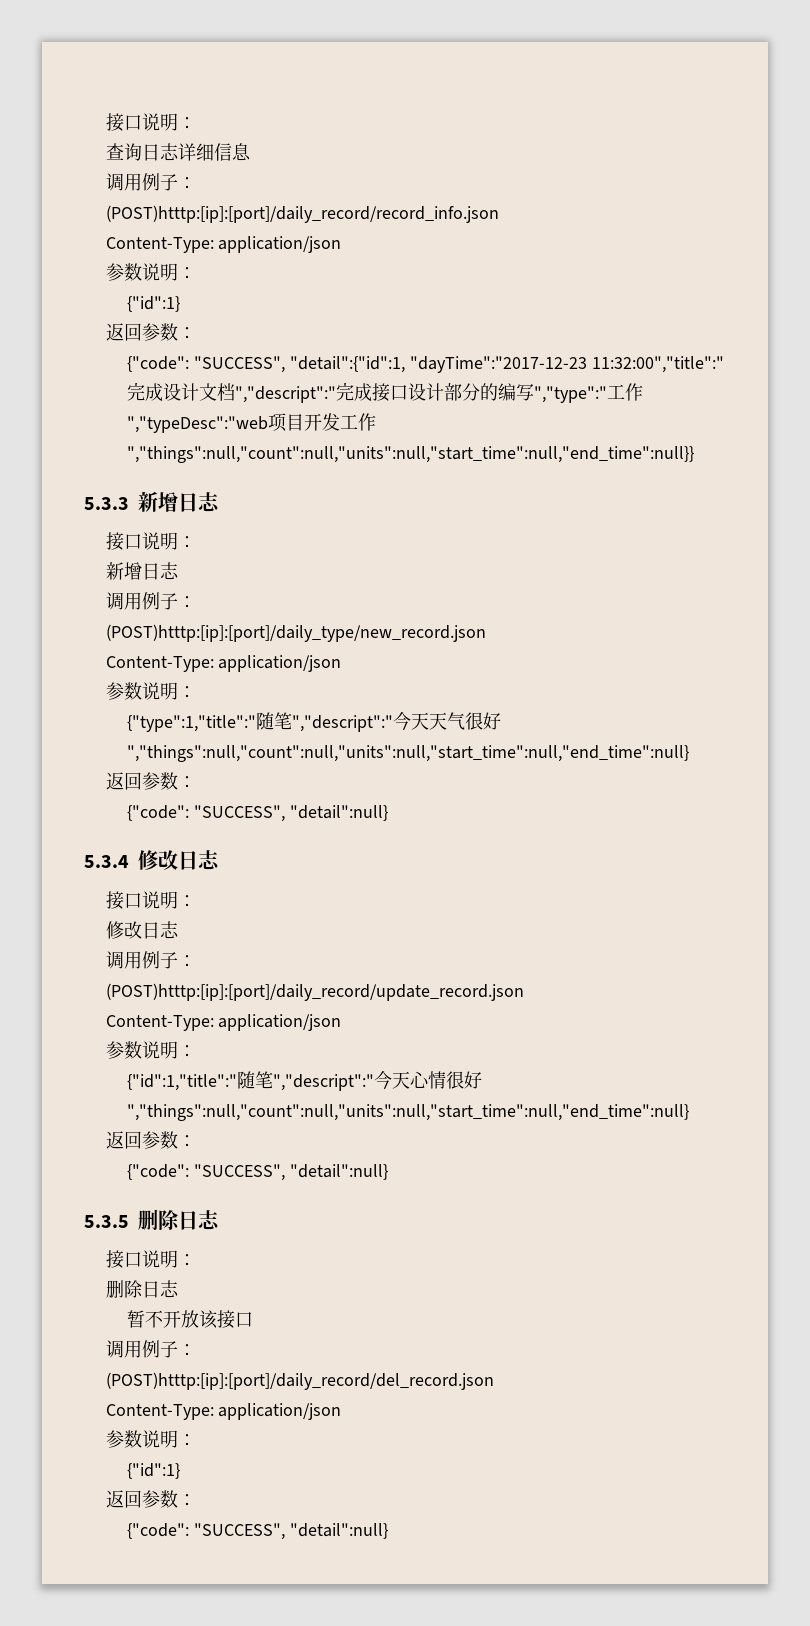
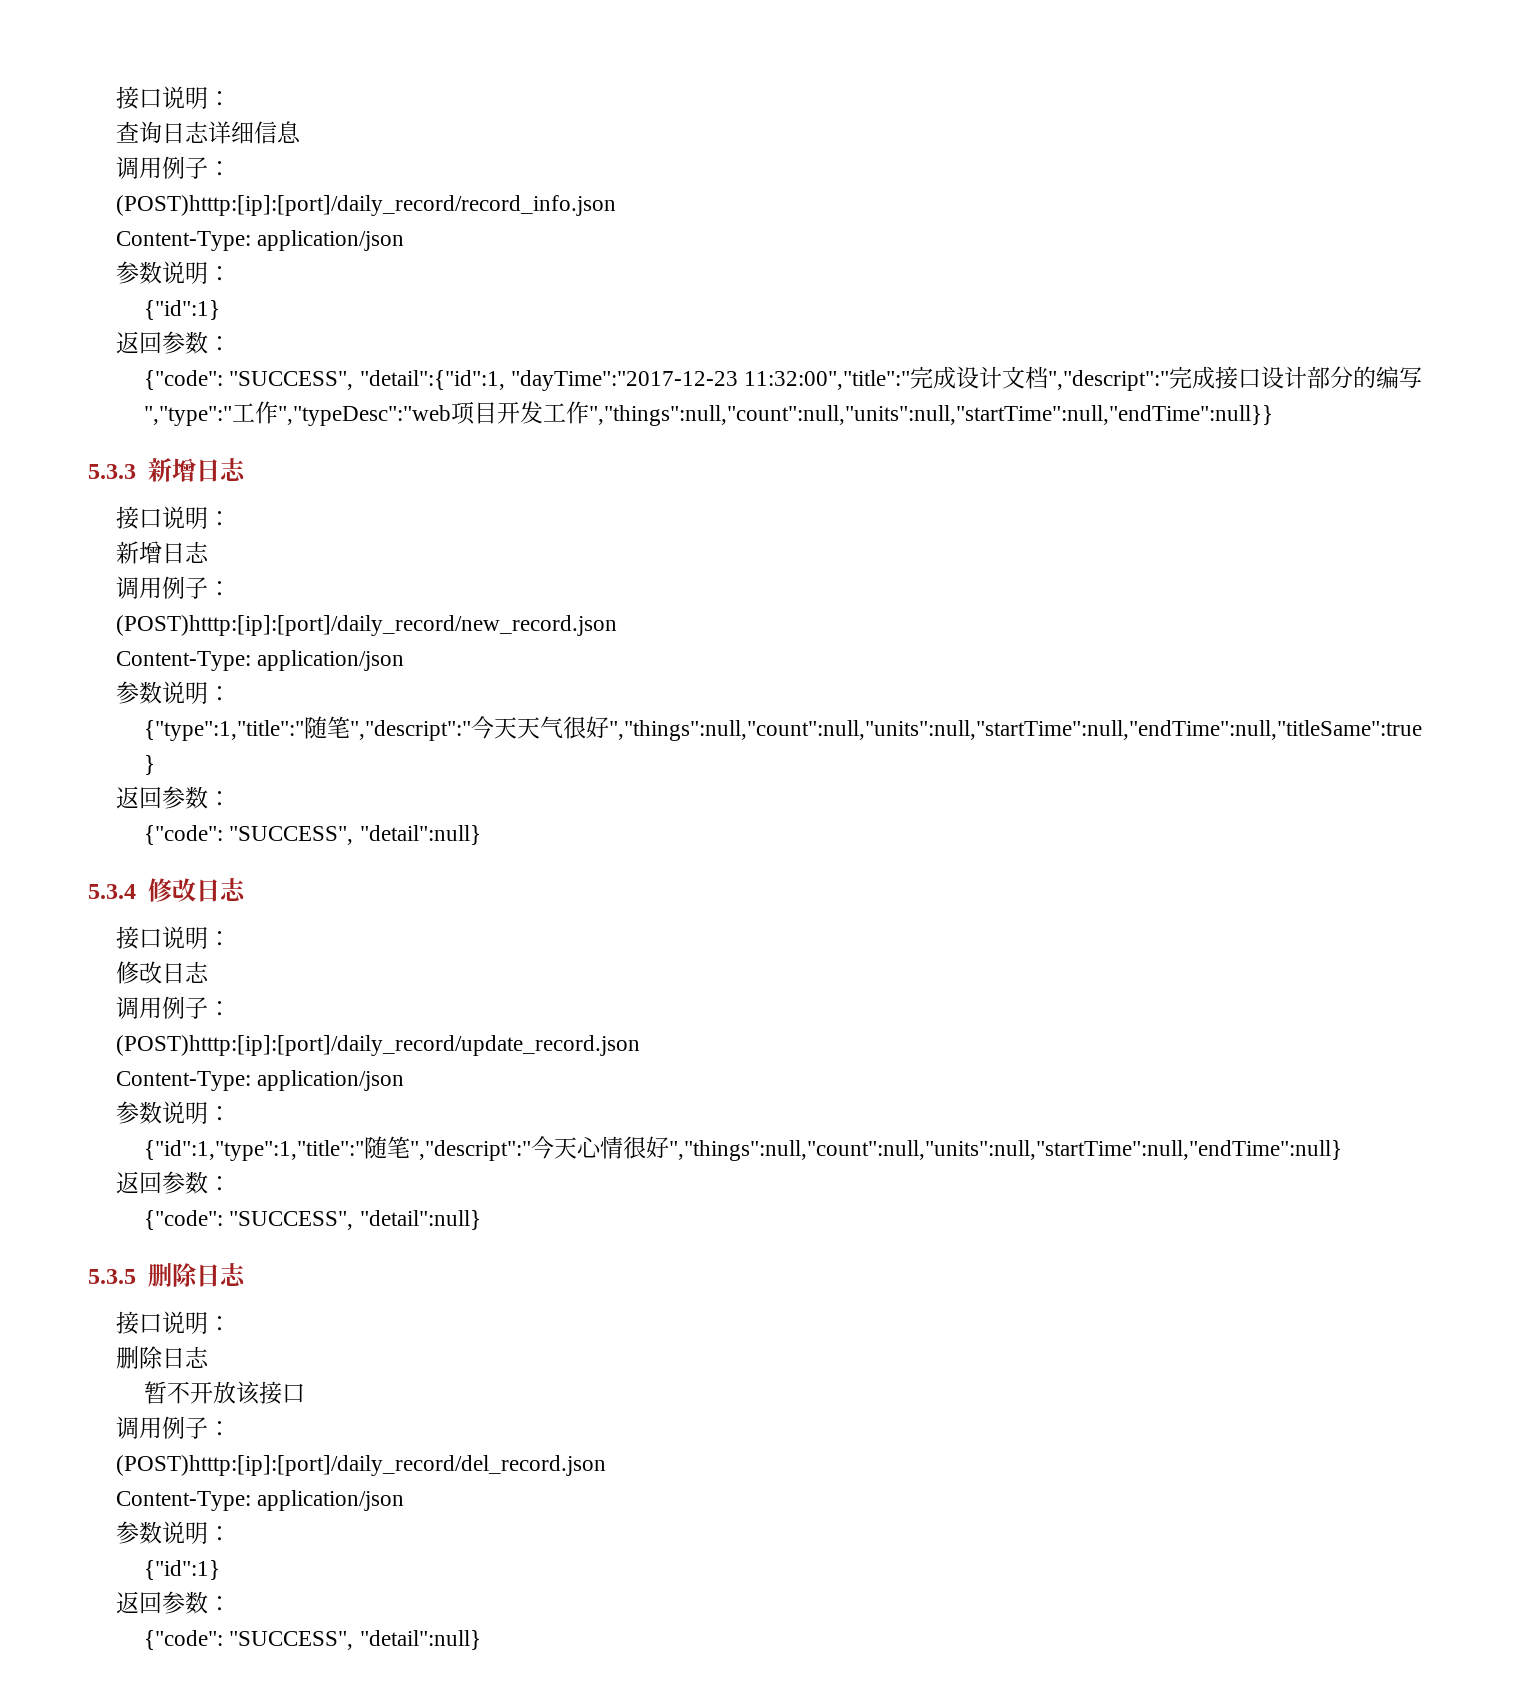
- {"code": "SUCCESS", "detail":{"id":1, "dayTime":"2017-12-23 11:32:00","title":"完成设计文档","descript":"完成接口设计部分的编写","type":"工作","typeDesc":"web项目开发工作","things":null,"count":null,"units":null,"start_time":null,"end_time":null}}
+ {"code": "SUCCESS", "detail":{"id":1, "dayTime":"2017-12-23 11:32:00","title":"完成设计文档","descript":"完成接口设计部分的编写","type":"工作","typeDesc":"web项目开发工作","things":null,"count":null,"units":null,"startTime":null,"endTime":null}}
- (POST)htttp:[ip]:[port]/daily_type/new_record.json
+ (POST)htttp:[ip]:[port]/daily_record/new_record.json
- {"type":1,"title":"随笔","descript":"今天天气很好","things":null,"count":null,"units":null,"start_time":null,"end_time":null}
+ {"type":1,"title":"随笔","descript":"今天天气很好","things":null,"count":null,"units":null,"startTime":null,"endTime":null,"titleSame":true }
- {"id":1,"title":"随笔","descript":"今天心情很好","things":null,"count":null,"units":null,"start_time":null,"end_time":null}
+ {"id":1,"type":1,"title":"随笔","descript":"今天心情很好","things":null,"count":null,"units":null,"startTime":null,"endTime":null}

